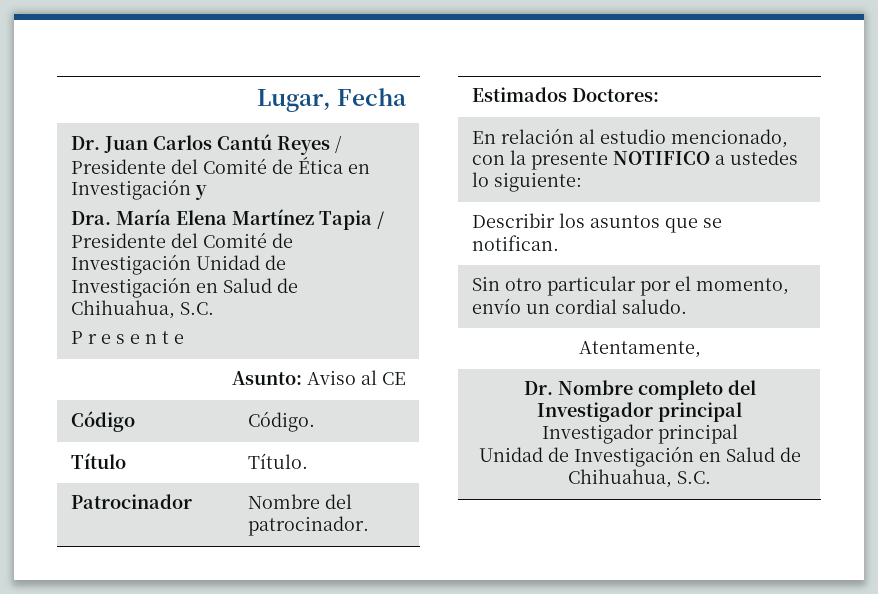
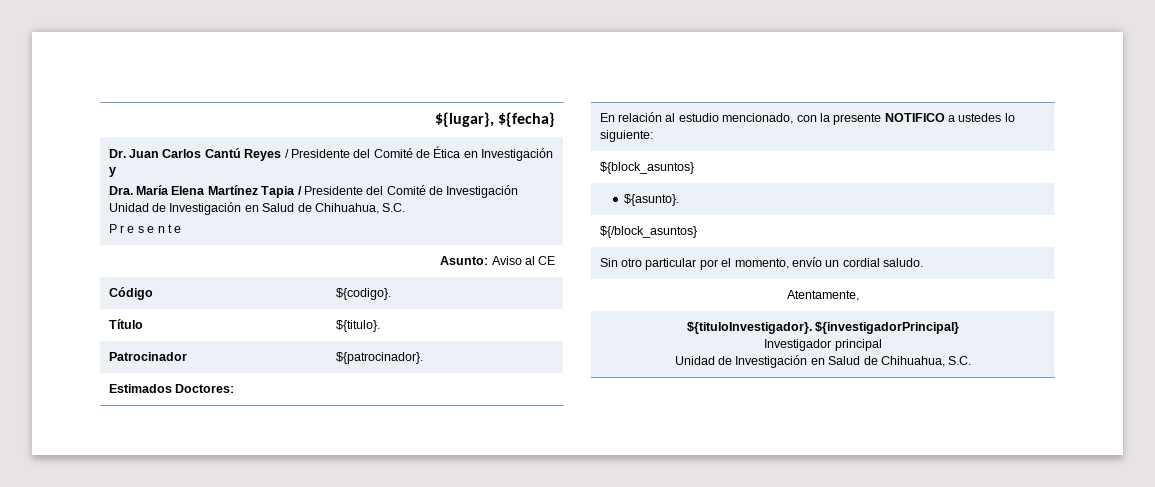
- Lugar, Fecha
+ ${lugar}, ${fecha}
- Código | Código.
+ Código | ${codigo}.
- Título | Título.
+ Título | ${titulo}.
- Patrocinador | Nombre del patrocinador.
+ Patrocinador | ${patrocinador}.
- Describir los asuntos que se notifican.
+ ${block_asuntos}
+ ${asunto}.
+ ${/block_asuntos}
- Dr. Nombre completo del Investigador principal
+ ${tituloInvestigador}. ${investigadorPrincipal}

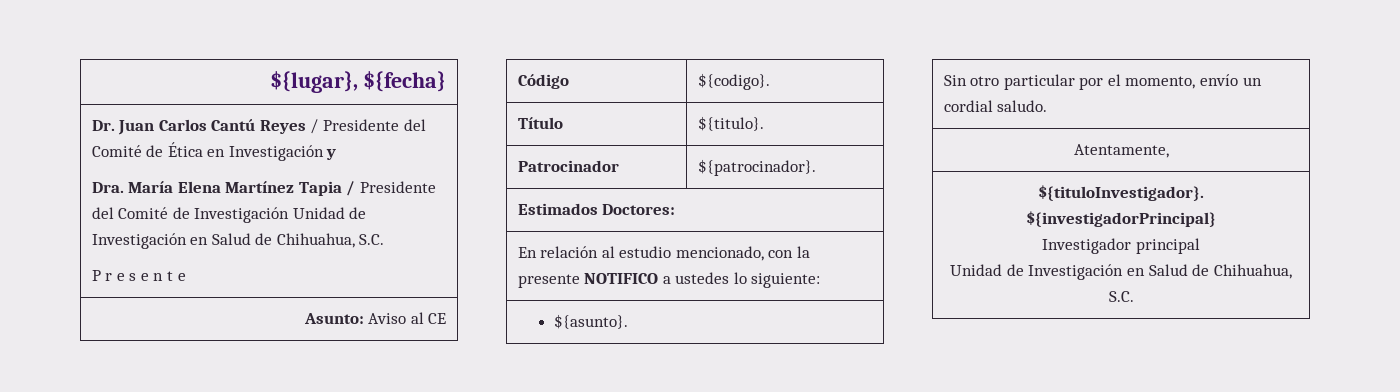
- ${block_asuntos}
- ${/block_asuntos}

